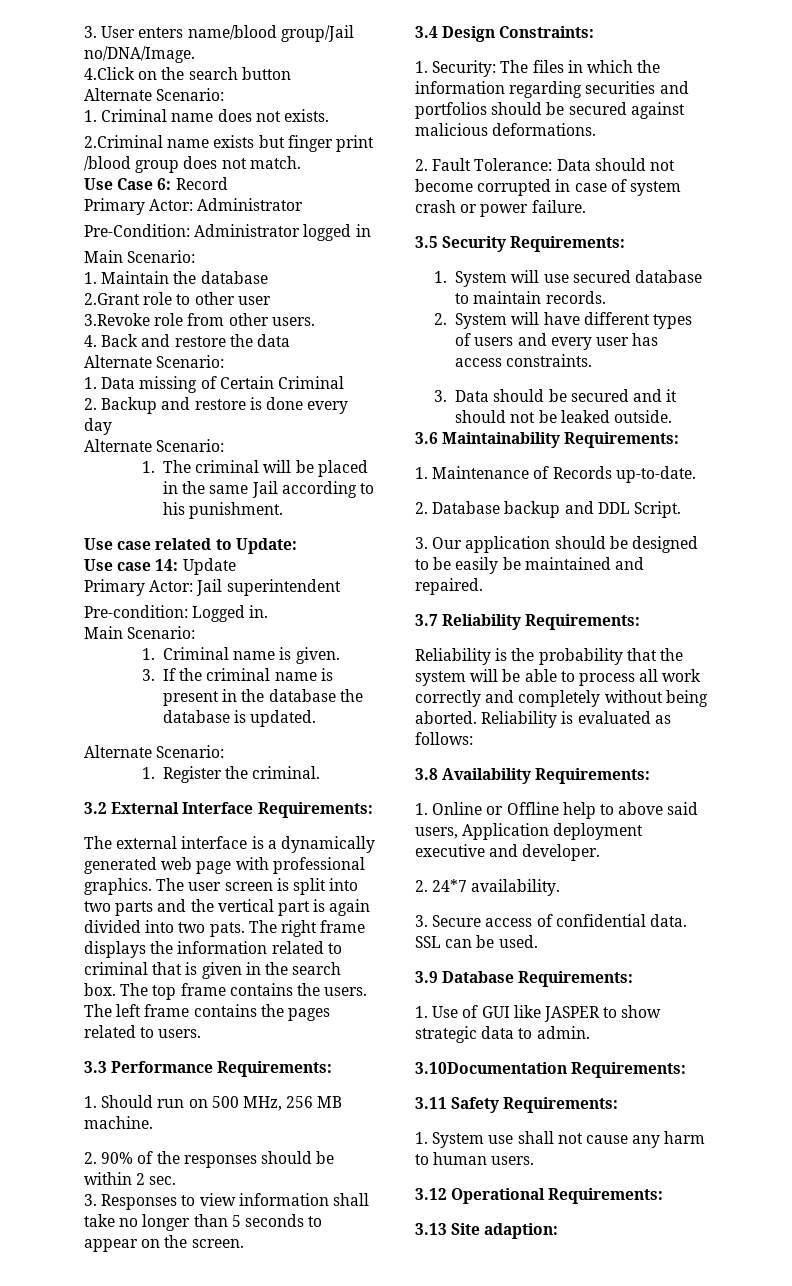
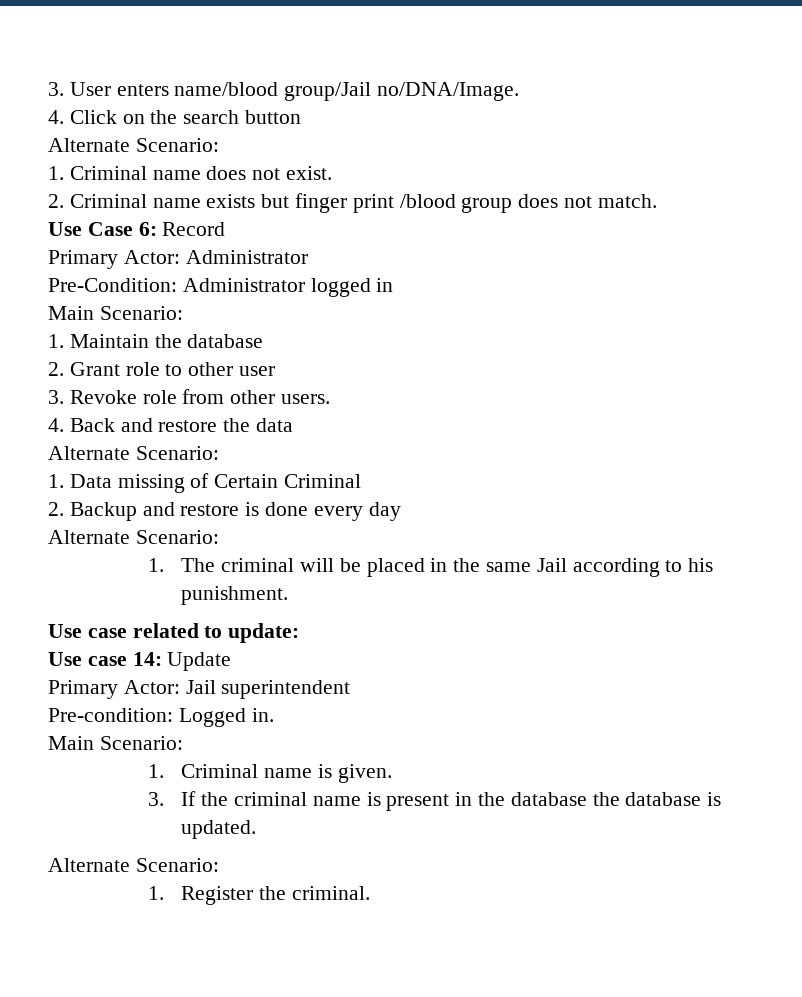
- 4.Click on the search button
+ 4. Click on the search button
- 1. Criminal name does not exists.
- 2.Criminal name exists but finger print /blood group does not match.
+ 1. Criminal name does not exist.
+ 2. Criminal name exists but finger print /blood group does not match.
- 2.Grant role to other user
+ 2. Grant role to other user
- 3.Revoke role from other users.
+ 3. Revoke role from other users.
- Use case related to Update:
+ Use case related to update:
- 3.2 External Interface Requirements:
- The external interface is a dynamically generated web page with professional graphics. The user screen is split into two parts and the vertical part is again divided into two pats. The right frame displays the information related to criminal that is given in the search box. The top frame contains the users. The left frame contains the pages related to users.
- 3.3 Performance Requirements:
- 1. Should run on 500 MHz, 256 MB machine.
- 2. 90% of the responses should be within 2 sec.
- 3. Responses to view information shall take no longer than 5 seconds to appear on the screen.
- 3.4 Design Constraints:
- 1. Security: The files in which the information regarding securities and portfolios should be secured against malicious deformations.
- 2. Fault Tolerance: Data should not become corrupted in case of system crash or power failure.
- 3.5 Security Requirements:
- 1. System will use secured database to maintain records.
- 2. System will have different types of users and every user has access constraints.
- 3. Data should be secured and it should not be leaked outside.
- 3.6 Maintainability Requirements:
- 1. Maintenance of Records up-to-date.
- 2. Database backup and DDL Script.
- 3. Our application should be designed to be easily be maintained and repaired.
- 3.7 Reliability Requirements:
- Reliability is the probability that the system will be able to process all work correctly and completely without being aborted. Reliability is evaluated as follows:
- 3.8 Availability Requirements:
- 1. Online or Offline help to above said users, Application deployment executive and developer.
- 2. 24*7 availability.
- 3. Secure access of confidential data. SSL can be used.
- 3.9 Database Requirements:
- 1. Use of GUI like JASPER to show strategic data to admin.
- 3.10Documentation Requirements:
- 3.11 Safety Requirements:
- 1. System use shall not cause any harm to human users.
- 3.12 Operational Requirements:
- 3.13 Site adaption:

